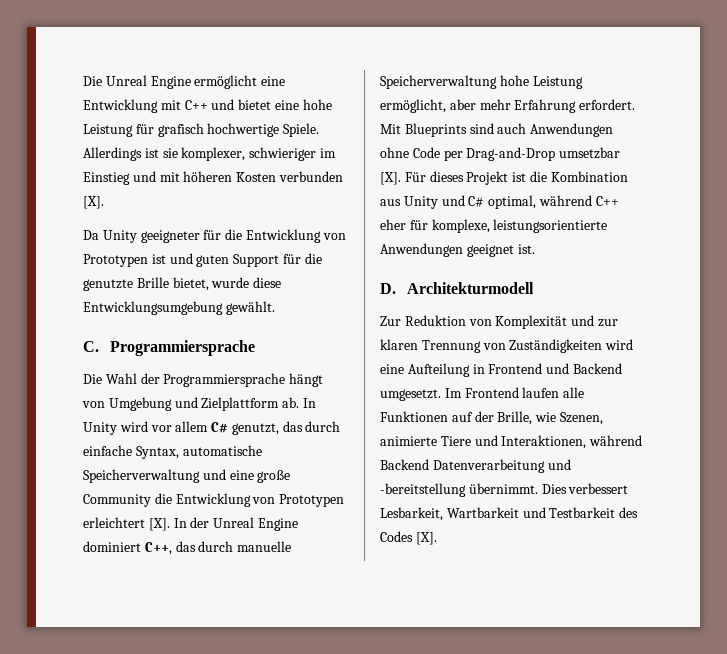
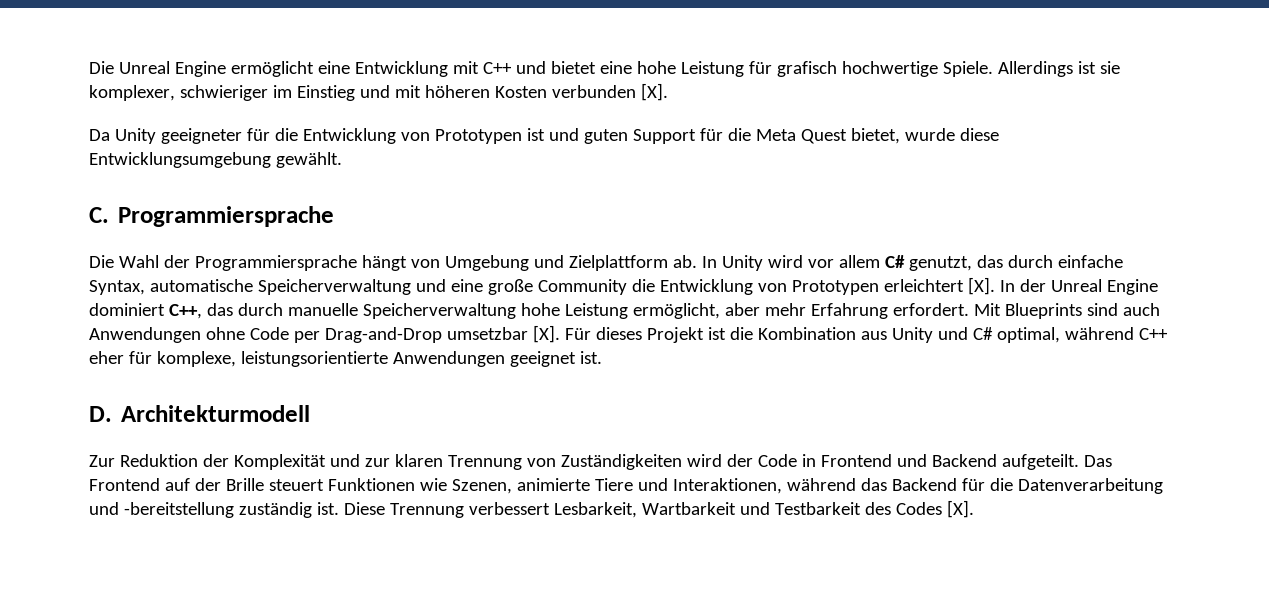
- Da Unity geeigneter für die Entwicklung von Prototypen ist und guten Support für die genutzte Brille bietet, wurde diese Entwicklungsumgebung gewählt.
+ Da Unity geeigneter für die Entwicklung von Prototypen ist und guten Support für die Meta Quest bietet, wurde diese Entwicklungsumgebung gewählt.
- Zur Reduktion von Komplexität und zur klaren Trennung von Zuständigkeiten wird eine Aufteilung in Frontend und Backend umgesetzt. Im Frontend laufen alle Funktionen auf der Brille, wie Szenen, animierte Tiere und Interaktionen, während Backend Datenverarbeitung und -bereitstellung übernimmt. Dies verbessert Lesbarkeit, Wartbarkeit und Testbarkeit des Codes [X].
+ Zur Reduktion der Komplexität und zur klaren Trennung von Zuständigkeiten wird der Code in Frontend und Backend aufgeteilt. Das Frontend auf der Brille steuert Funktionen wie Szenen, animierte Tiere und Interaktionen, während das Backend für die Datenverarbeitung und -bereitstellung zuständig ist. Diese Trennung verbessert Lesbarkeit, Wartbarkeit und Testbarkeit des Codes [X].

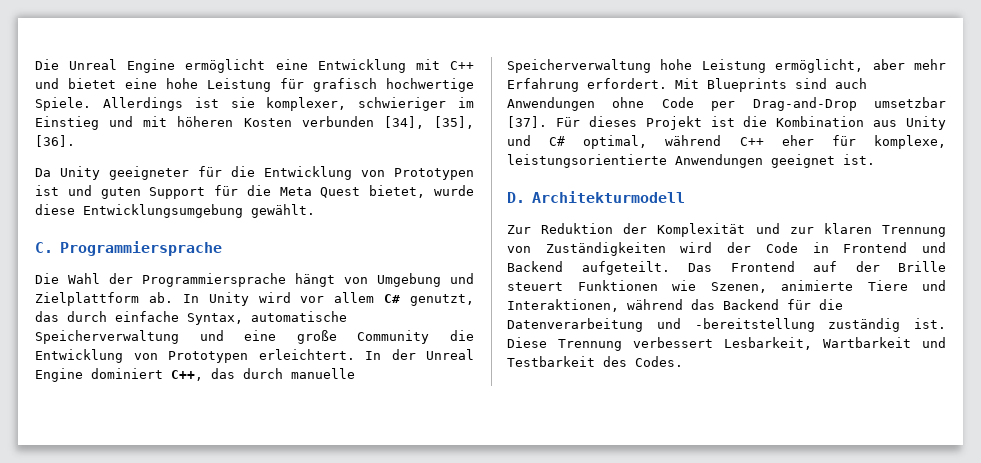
- Allerdings ist sie komplexer, schwieriger im Einstieg und mit höheren Kosten verbunden [X].
+ Allerdings ist sie komplexer, schwieriger im Einstieg und mit höheren Kosten verbunden [34], [35], [36].
- In Unity wird vor allem C# genutzt, das durch einfache Syntax, automatische Speicherverwaltung und eine große Community die Entwicklung von Prototypen erleichtert [X]. In der Unreal Engine dominiert C++, das durch manuelle Speicherverwaltung hohe Leistung ermöglicht, aber mehr Erfahrung erfordert.
+ In Unity wird vor allem C# genutzt, das durch einfache Syntax, automatische Speicherverwaltung und eine große Community die Entwicklung von Prototypen erleichtert. In der Unreal Engine dominiert C++, das durch manuelle Speicherverwaltung hohe Leistung ermöglicht, aber mehr Erfahrung erfordert.
- Mit Blueprints sind auch Anwendungen ohne Code per Drag-and-Drop umsetzbar [X]. Für dieses Projekt ist die Kombination aus Unity und C# optimal, während C++ eher für komplexe, leistungsorientierte Anwendungen geeignet ist.
+ Mit Blueprints sind auch Anwendungen ohne Code per Drag-and-Drop umsetzbar [37]. Für dieses Projekt ist die Kombination aus Unity und C# optimal, während C++ eher für komplexe, leistungsorientierte Anwendungen geeignet ist.
- Diese Trennung verbessert Lesbarkeit, Wartbarkeit und Testbarkeit des Codes [X].
+ Diese Trennung verbessert Lesbarkeit, Wartbarkeit und Testbarkeit des Codes.

